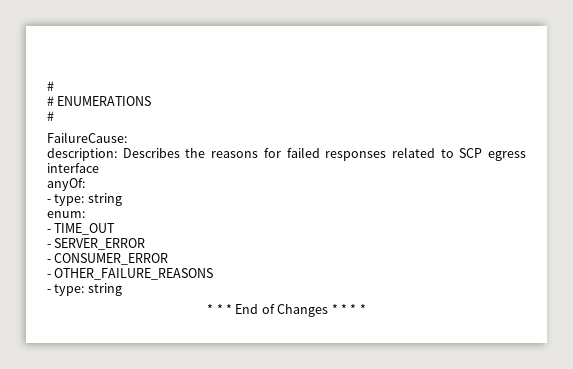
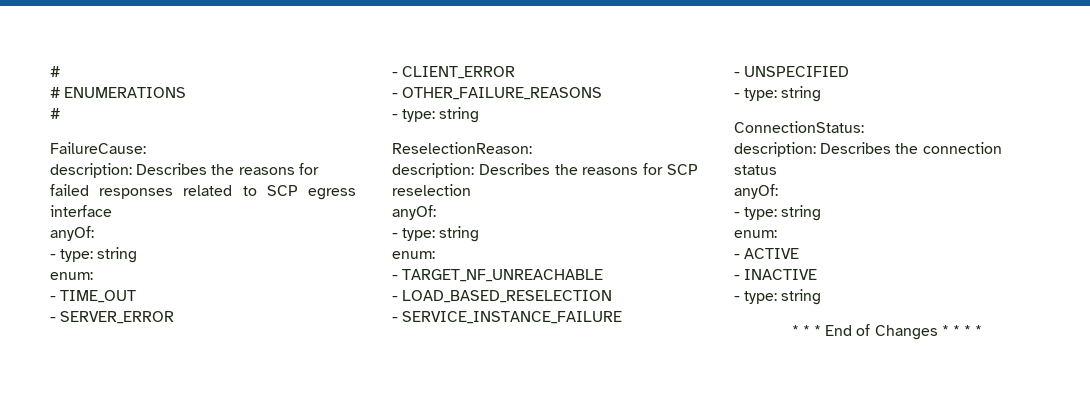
- - CONSUMER_ERROR
+ - CLIENT_ERROR
+ ReselectionReason:
+ description: Describes the reasons for SCP reselection
+ anyOf:
+ - type: string
+ enum:
+ - TARGET_NF_UNREACHABLE
+ - LOAD_BASED_RESELECTION
+ - SERVICE_INSTANCE_FAILURE
+ - UNSPECIFIED
+ - type: string
+ ConnectionStatus:
+ description: Describes the connection status
+ anyOf:
+ - type: string
+ enum:
+ - ACTIVE
+ - INACTIVE
+ - type: string

